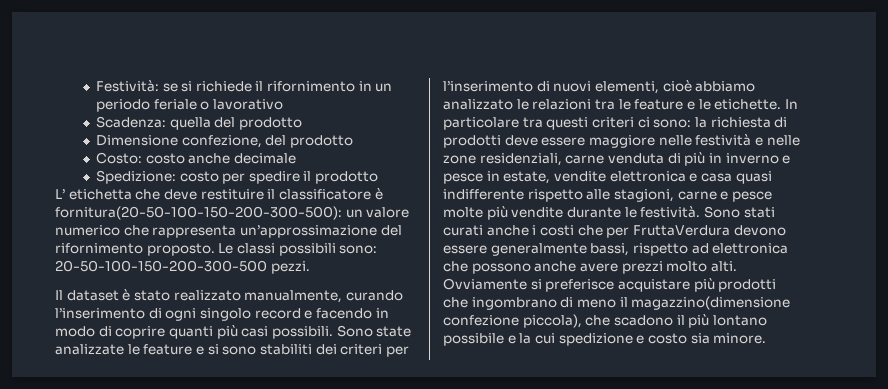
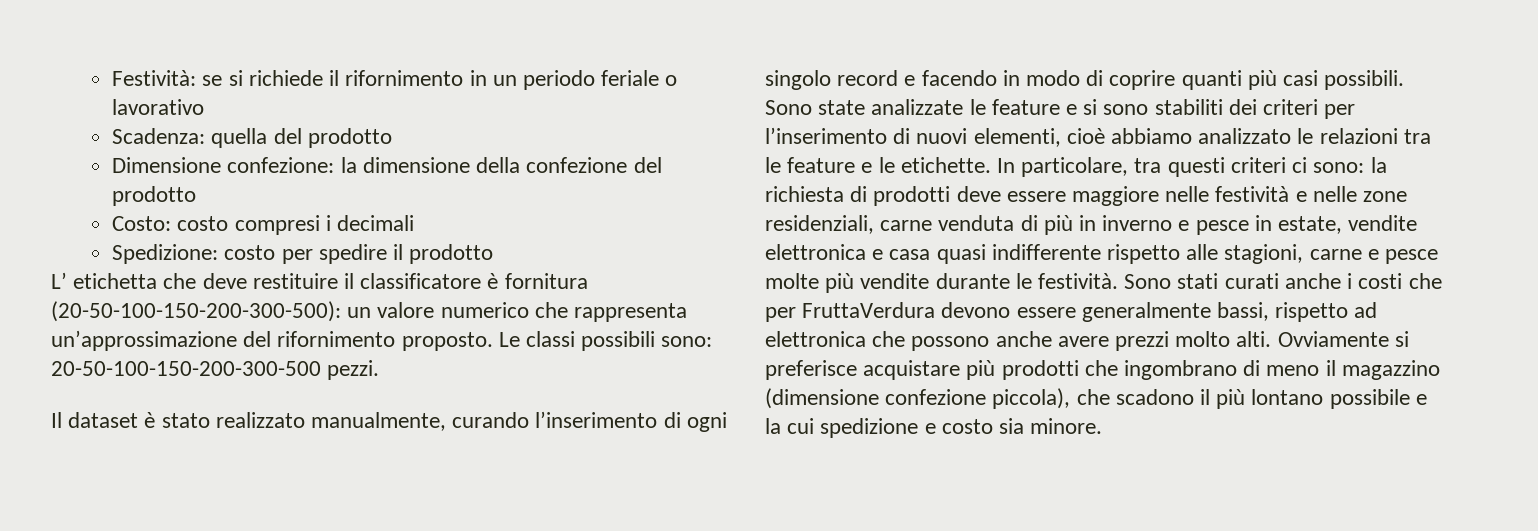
- Dimensione confezione, del prodotto
+ Dimensione confezione: la dimensione della confezione del prodotto
- Costo: costo anche decimale
+ Costo: costo compresi i decimali
- L’ etichetta che deve restituire il classificatore è fornitura(20-50-100-150-200-300-500): un valore numerico che rappresenta un’approssimazione del rifornimento proposto.
+ L’ etichetta che deve restituire il classificatore è fornitura (20-50-100-150-200-300-500): un valore numerico che rappresenta un’approssimazione del rifornimento proposto.
- In particolare tra questi criteri ci sono: la richiesta di prodotti deve essere maggiore nelle festività e nelle zone residenziali, carne venduta di più in inverno e pesce in estate, vendite elettronica e casa quasi indifferente rispetto alle stagioni, carne e pesce molte più vendite durante le festività.
+ In particolare, tra questi criteri ci sono: la richiesta di prodotti deve essere maggiore nelle festività e nelle zone residenziali, carne venduta di più in inverno e pesce in estate, vendite elettronica e casa quasi indifferente rispetto alle stagioni, carne e pesce molte più vendite durante le festività.
- Ovviamente si preferisce acquistare più prodotti che ingombrano di meno il magazzino(dimensione confezione piccola), che scadono il più lontano possibile e la cui spedizione e costo sia minore.
+ Ovviamente si preferisce acquistare più prodotti che ingombrano di meno il magazzino (dimensione confezione piccola), che scadono il più lontano possibile e la cui spedizione e costo sia minore.

